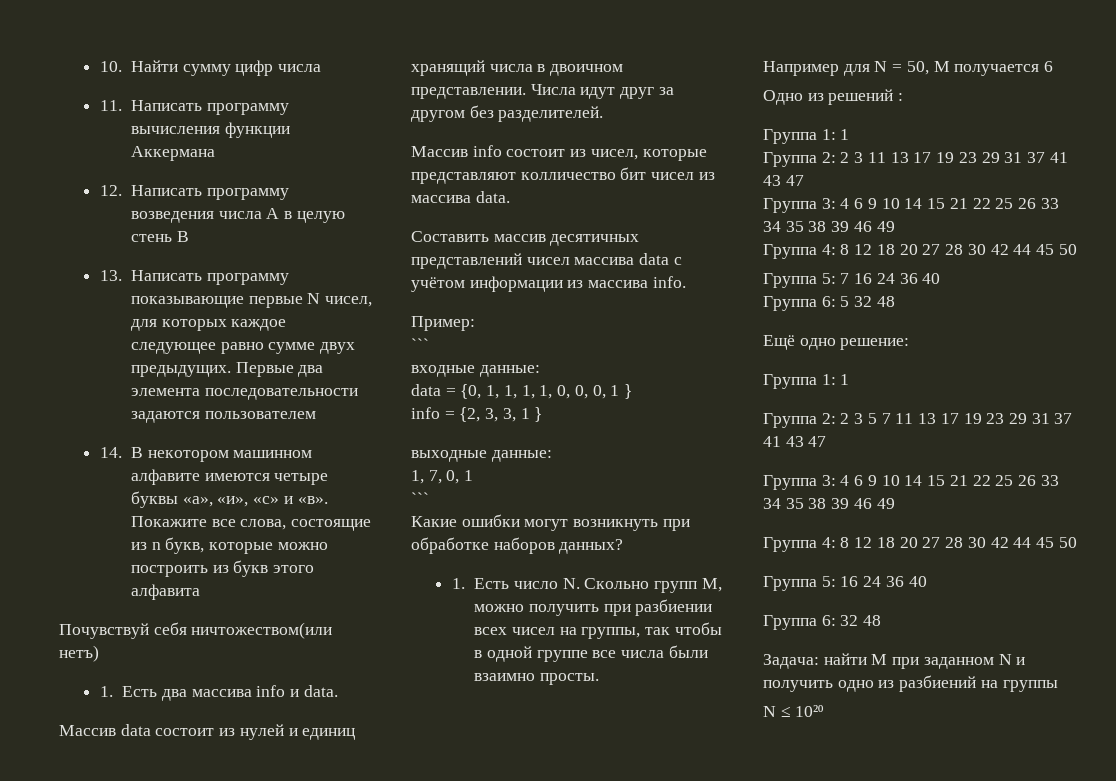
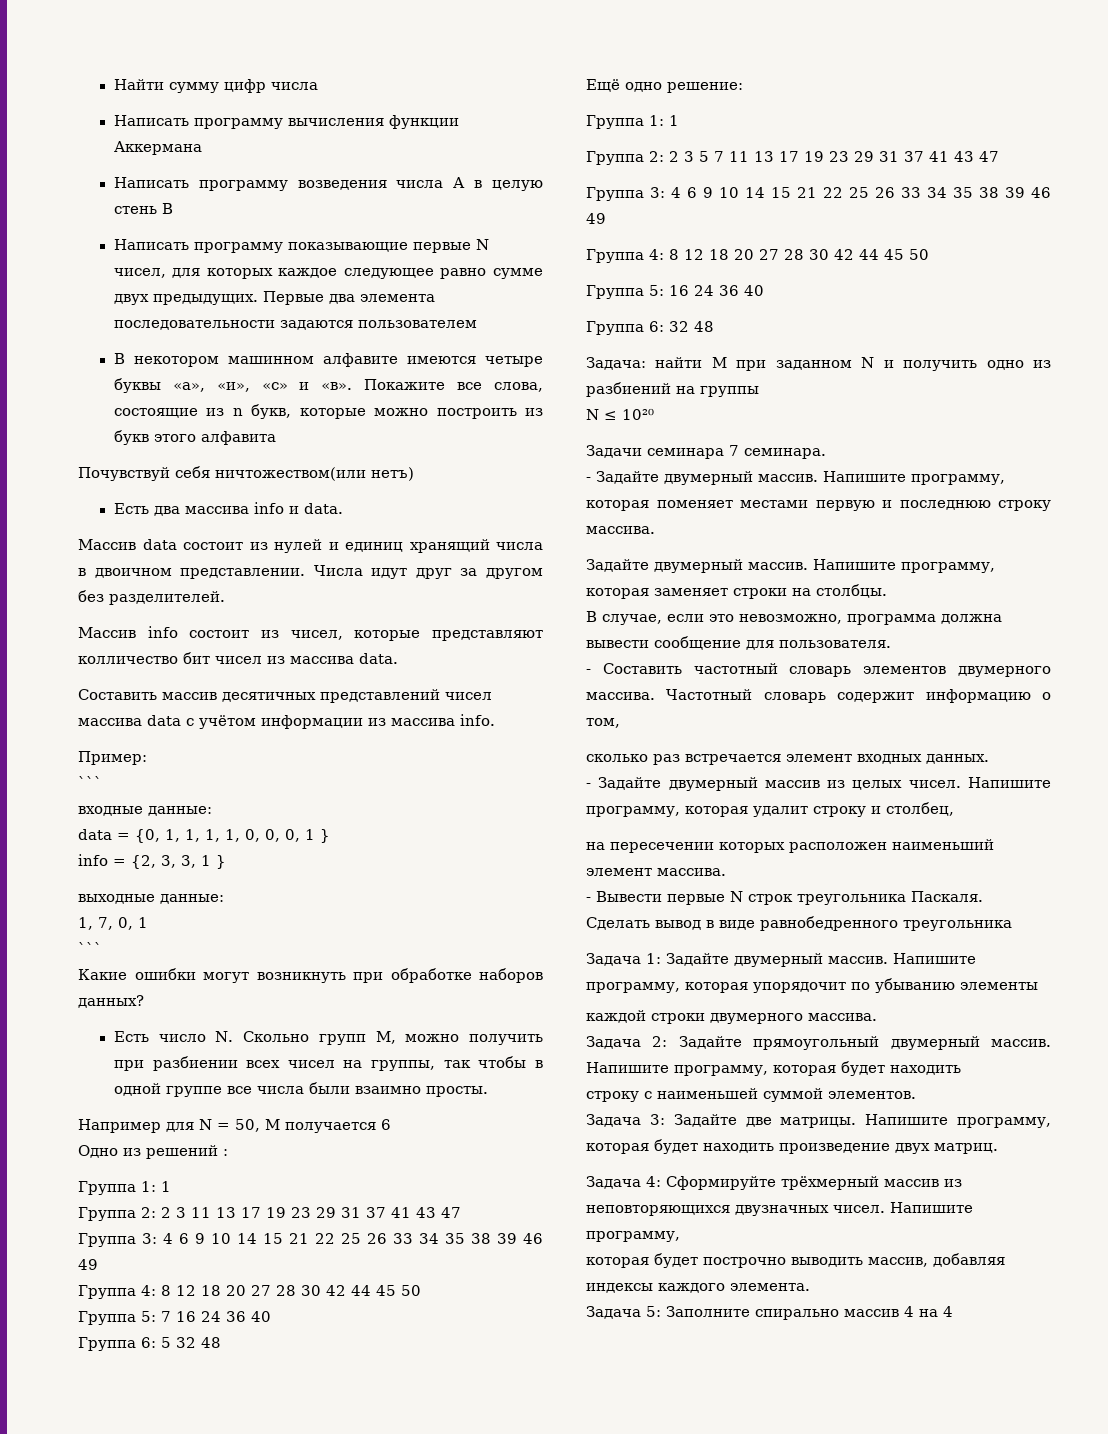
- 10. Найти сумму цифр числа
+ Найти сумму цифр числа
- 11. Написать программу вычисления функции Аккермана
+ Написать программу вычисления функции Аккермана
- 12. Написать программу возведения числа А в целую стень B
+ Написать программу возведения числа А в целую стень B
- 13. Написать программу показывающие первые N чисел, для которых каждое следующее равно сумме двух предыдущих.
+ Написать программу показывающие первые N чисел, для которых каждое следующее равно сумме двух предыдущих.
- 14. В некотором машинном алфавите имеются четыре буквы «а», «и», «с» и «в».
+ В некотором машинном алфавите имеются четыре буквы «а», «и», «с» и «в».
- 1. Есть два массива info и data.
+ Есть два массива info и data.
- 1. Есть число N. Скольно групп M, можно получить при разбиении всех чисел на группы, так чтобы в одной группе все числа были взаимно просты.
+ Есть число N. Скольно групп M, можно получить при разбиении всех чисел на группы, так чтобы в одной группе все числа были взаимно просты.
+ Задачи семинара 7 семинара.
+ - Задайте двумерный массив. Напишите программу, которая поменяет местами первую и последнюю строку массива.
+ Задайте двумерный массив. Напишите программу, которая заменяет строки на столбцы.
+ В случае, если это невозможно, программа должна вывести сообщение для пользователя.
+ - Составить частотный словарь элементов двумерного массива. Частотный словарь содержит информацию о том,
+ сколько раз встречается элемент входных данных.
+ - Задайте двумерный массив из целых чисел. Напишите программу, которая удалит строку и столбец,
+ на пересечении которых расположен наименьший элемент массива.
+ - Вывести первые N строк треугольника Паскаля. Сделать вывод в виде равнобедренного треугольника
+ Задача 1: Задайте двумерный массив. Напишите программу, которая упорядочит по убыванию элементы
+ каждой строки двумерного массива.
+ Задача 2: Задайте прямоугольный двумерный массив. Напишите программу, которая будет находить
+ строку с наименьшей суммой элементов.
+ Задача 3: Задайте две матрицы. Напишите программу, которая будет находить произведение двух матриц.
+ Задача 4: Сформируйте трёхмерный массив из неповторяющихся двузначных чисел. Напишите программу,
+ которая будет построчно выводить массив, добавляя индексы каждого элемента.
+ Задача 5: Заполните спирально массив 4 на 4

